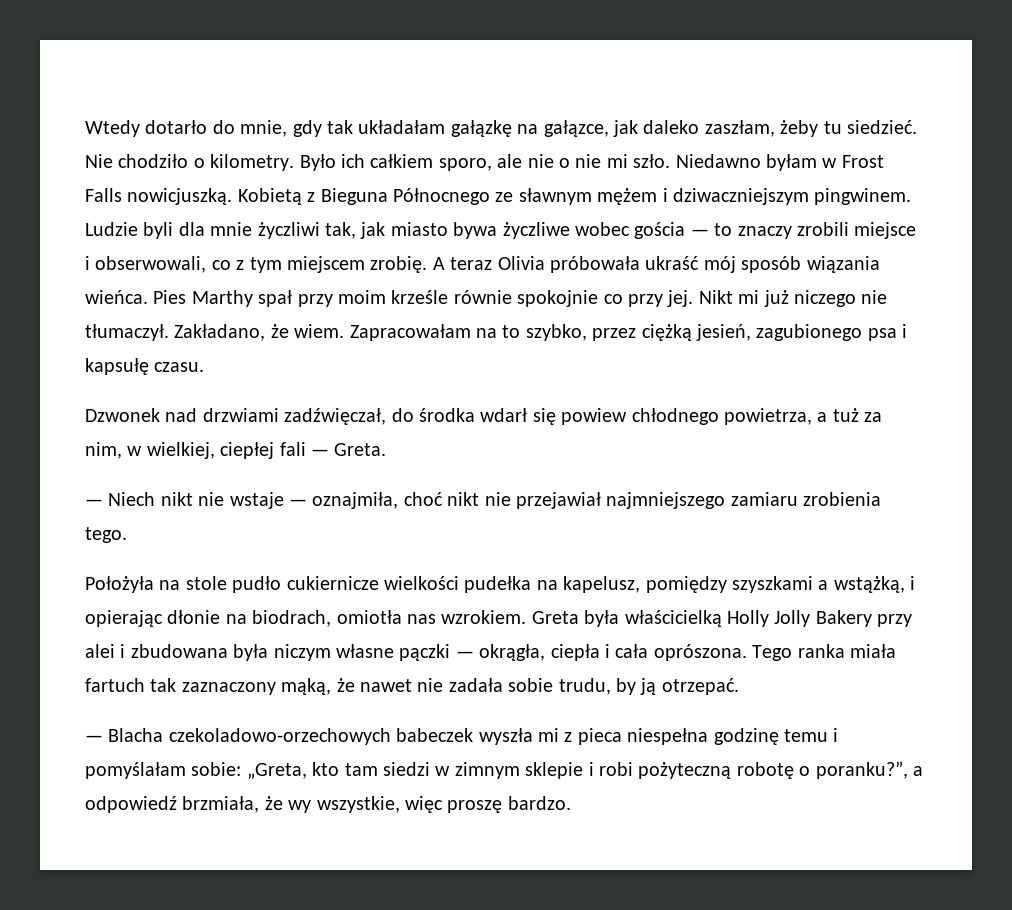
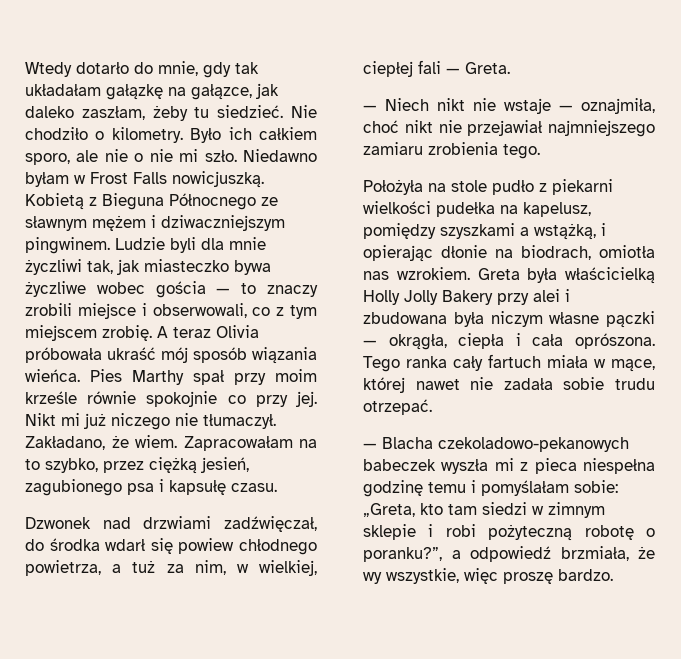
- Ludzie byli dla mnie życzliwi tak, jak miasto bywa życzliwe wobec gościa — to znaczy zrobili miejsce i obserwowali, co z tym miejscem zrobię.
+ Ludzie byli dla mnie życzliwi tak, jak miasteczko bywa życzliwe wobec gościa — to znaczy zrobili miejsce i obserwowali, co z tym miejscem zrobię.
- Położyła na stole pudło cukiernicze wielkości pudełka na kapelusz, pomiędzy szyszkami a wstążką, i opierając dłonie na biodrach, omiotła nas wzrokiem.
+ Położyła na stole pudło z piekarni wielkości pudełka na kapelusz, pomiędzy szyszkami a wstążką, i opierając dłonie na biodrach, omiotła nas wzrokiem.
- Tego ranka miała fartuch tak zaznaczony mąką, że nawet nie zadała sobie trudu, by ją otrzepać.
+ Tego ranka cały fartuch miała w mące, której nawet nie zadała sobie trudu otrzepać.
- — Blacha czekoladowo-orzechowych babeczek wyszła mi z pieca niespełna godzinę temu i pomyślałam sobie: „Greta, kto tam siedzi w zimnym sklepie i robi pożyteczną robotę o poranku?”, a odpowiedź brzmiała, że wy wszystkie, więc proszę bardzo.
+ — Blacha czekoladowo-pekanowych babeczek wyszła mi z pieca niespełna godzinę temu i pomyślałam sobie: „Greta, kto tam siedzi w zimnym sklepie i robi pożyteczną robotę o poranku?”, a odpowiedź brzmiała, że wy wszystkie, więc proszę bardzo.

